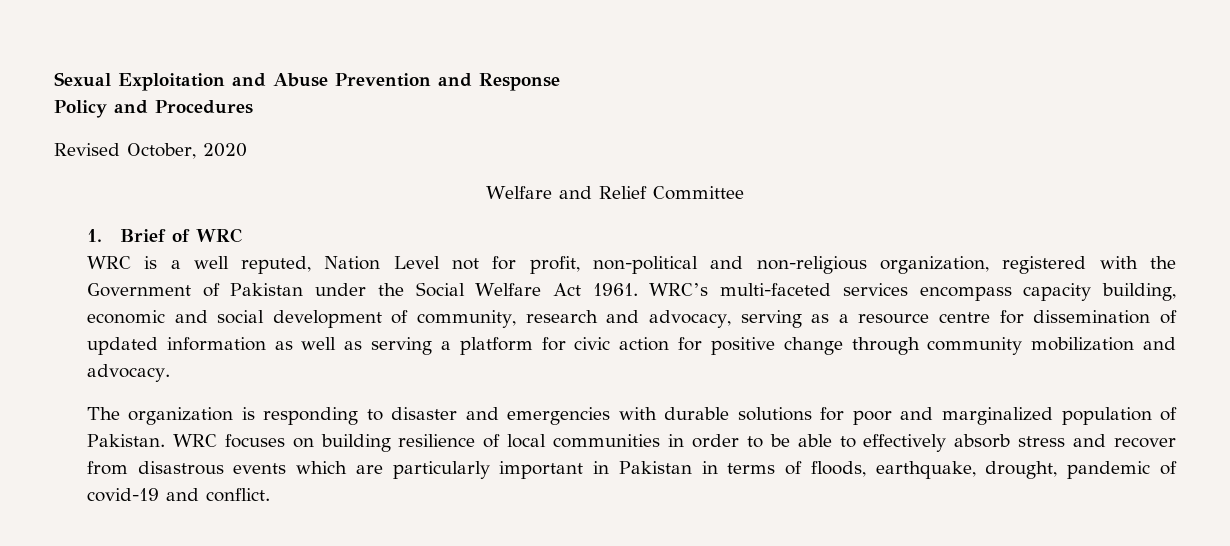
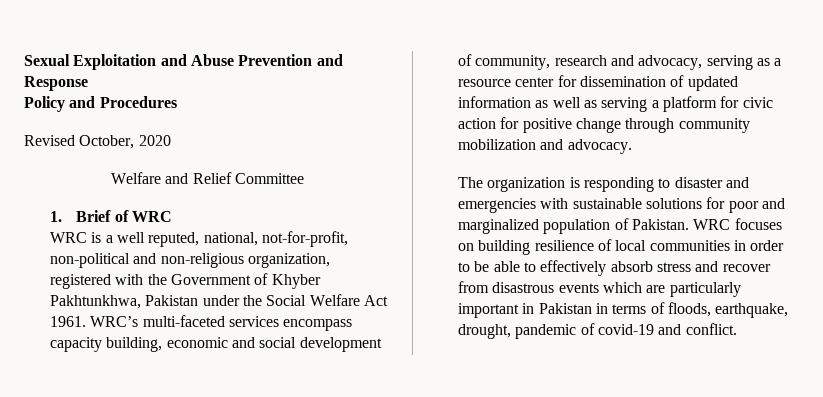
- WRC is a well reputed, Nation Level not for profit, non-political and non-religious organization, registered with the Government of Pakistan under the Social Welfare Act 1961.
+ WRC is a well reputed, national, not-for-profit, non-political and non-religious organization, registered with the Government of Khyber Pakhtunkhwa, Pakistan under the Social Welfare Act 1961.
- WRC’s multi-faceted services encompass capacity building, economic and social development of community, research and advocacy, serving as a resource centre for dissemination of updated information as well as serving a platform for civic action for positive change through community mobilization and advocacy.
+ WRC’s multi-faceted services encompass capacity building, economic and social development of community, research and advocacy, serving as a resource center for dissemination of updated information as well as serving a platform for civic action for positive change through community mobilization and advocacy.
- The organization is responding to disaster and emergencies with durable solutions for poor and marginalized population of Pakistan.
+ The organization is responding to disaster and emergencies with sustainable solutions for poor and marginalized population of Pakistan.

